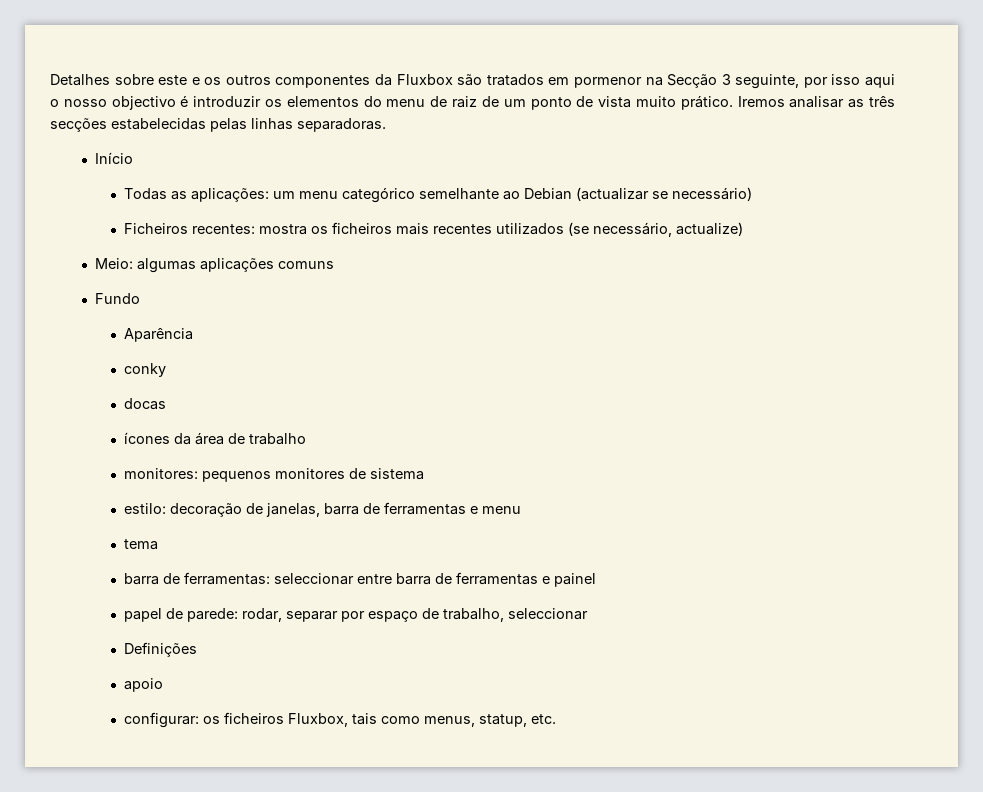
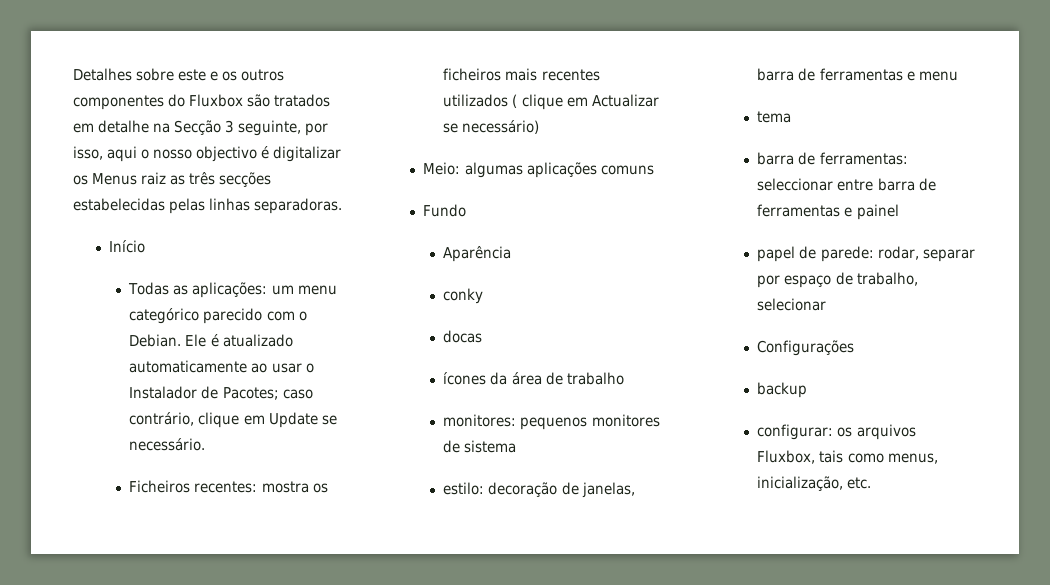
- Detalhes sobre este e os outros componentes da Fluxbox são tratados em pormenor na Secção 3 seguinte, por isso aqui o nosso objectivo é introduzir os elementos do menu de raiz de um ponto de vista muito prático. Iremos analisar as três secções estabelecidas pelas linhas separadoras.
+ Detalhes sobre este e os outros componentes do Fluxbox são tratados em detalhe na Secção 3 seguinte, por isso, aqui o nosso objectivo é digitalizar os Menus raiz as três secções estabelecidas pelas linhas separadoras.
- Todas as aplicações: um menu categórico semelhante ao Debian (actualizar se necessário)
+ Todas as aplicações: um menu categórico parecido com o Debian. Ele é atualizado automaticamente ao usar o Instalador de Pacotes; caso contrário, clique em Update se necessário.
- Ficheiros recentes: mostra os ficheiros mais recentes utilizados (se necessário, actualize)
+ Ficheiros recentes: mostra os ficheiros mais recentes utilizados ( clique em Actualizar se necessário)
- papel de parede: rodar, separar por espaço de trabalho, seleccionar
- Definições
- apoio
+ papel de parede: rodar, separar por espaço de trabalho, selecionar
+ Configurações
+ backup
- configurar: os ficheiros Fluxbox, tais como menus, statup, etc.
+ configurar: os arquivos Fluxbox, tais como menus, inicialização, etc.

